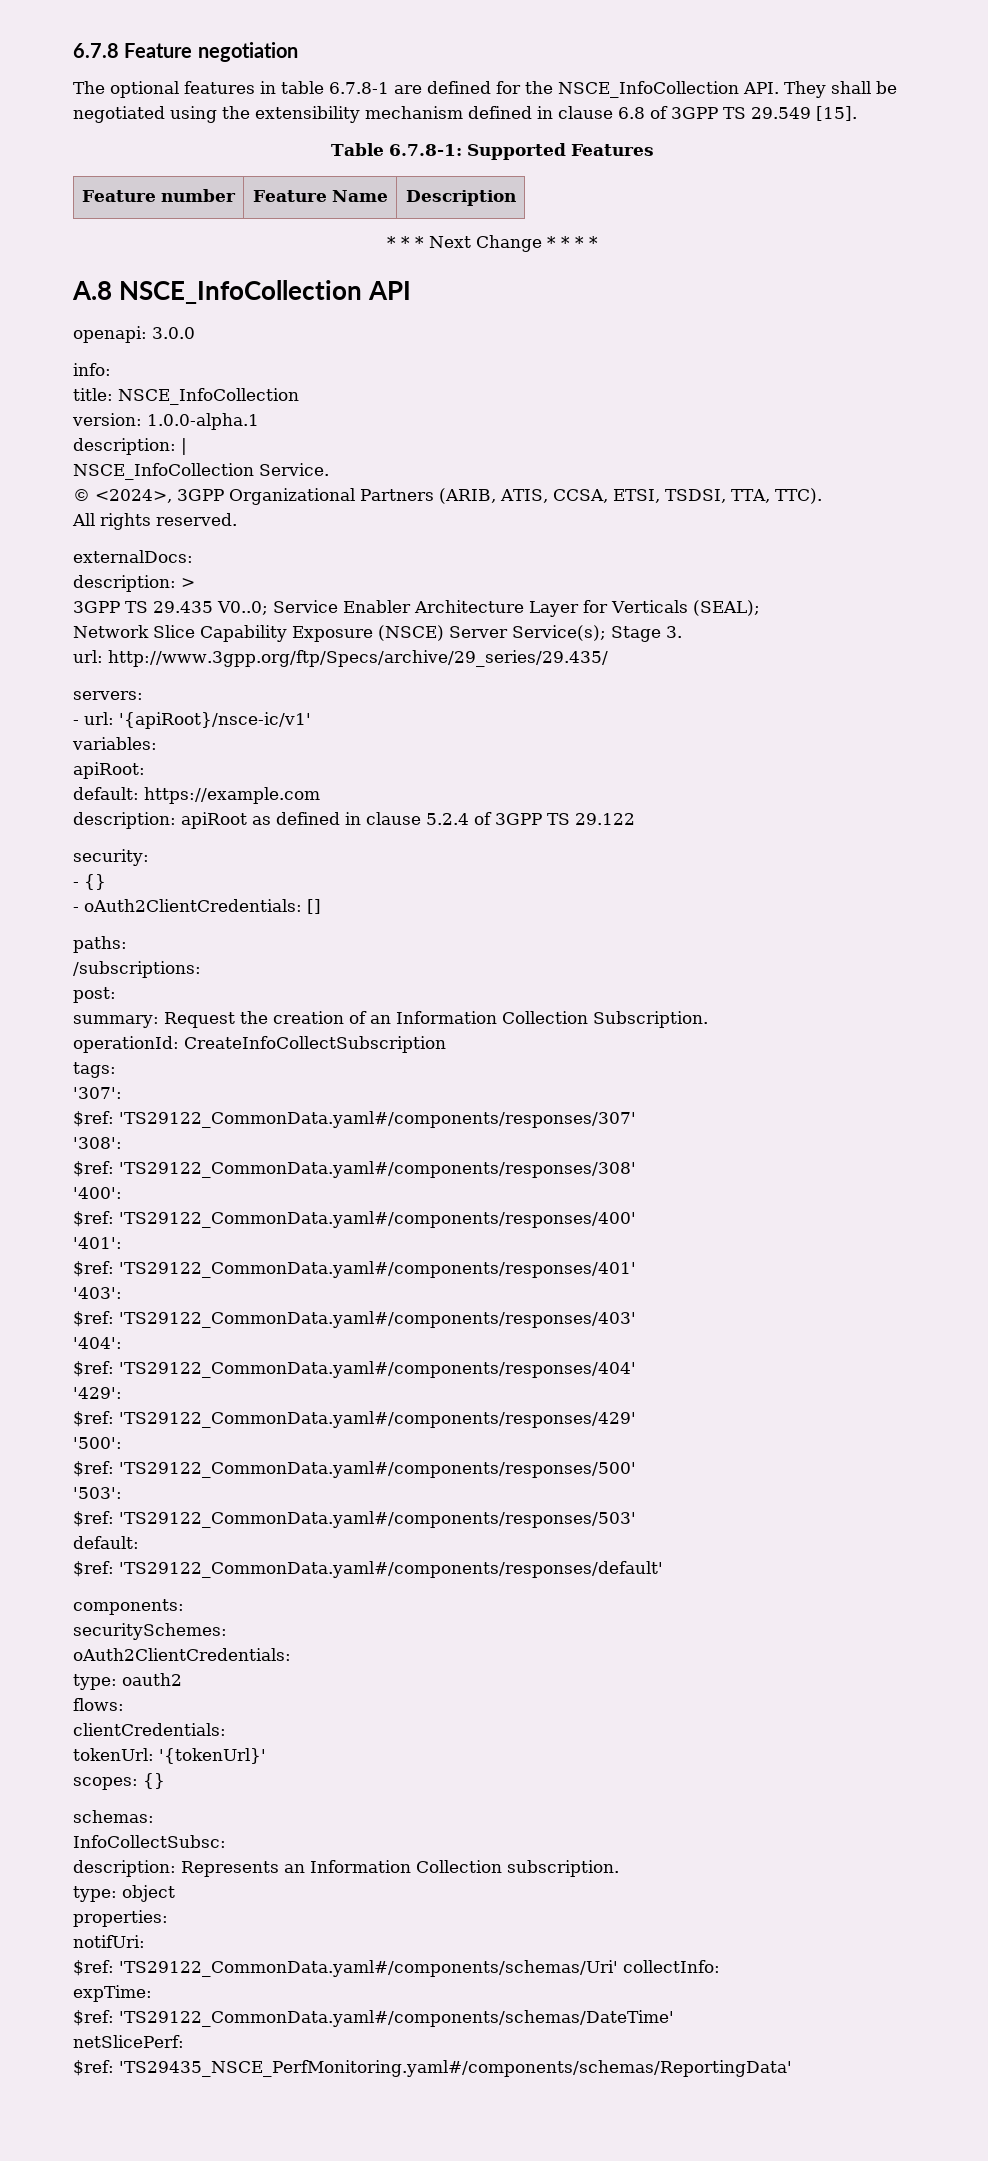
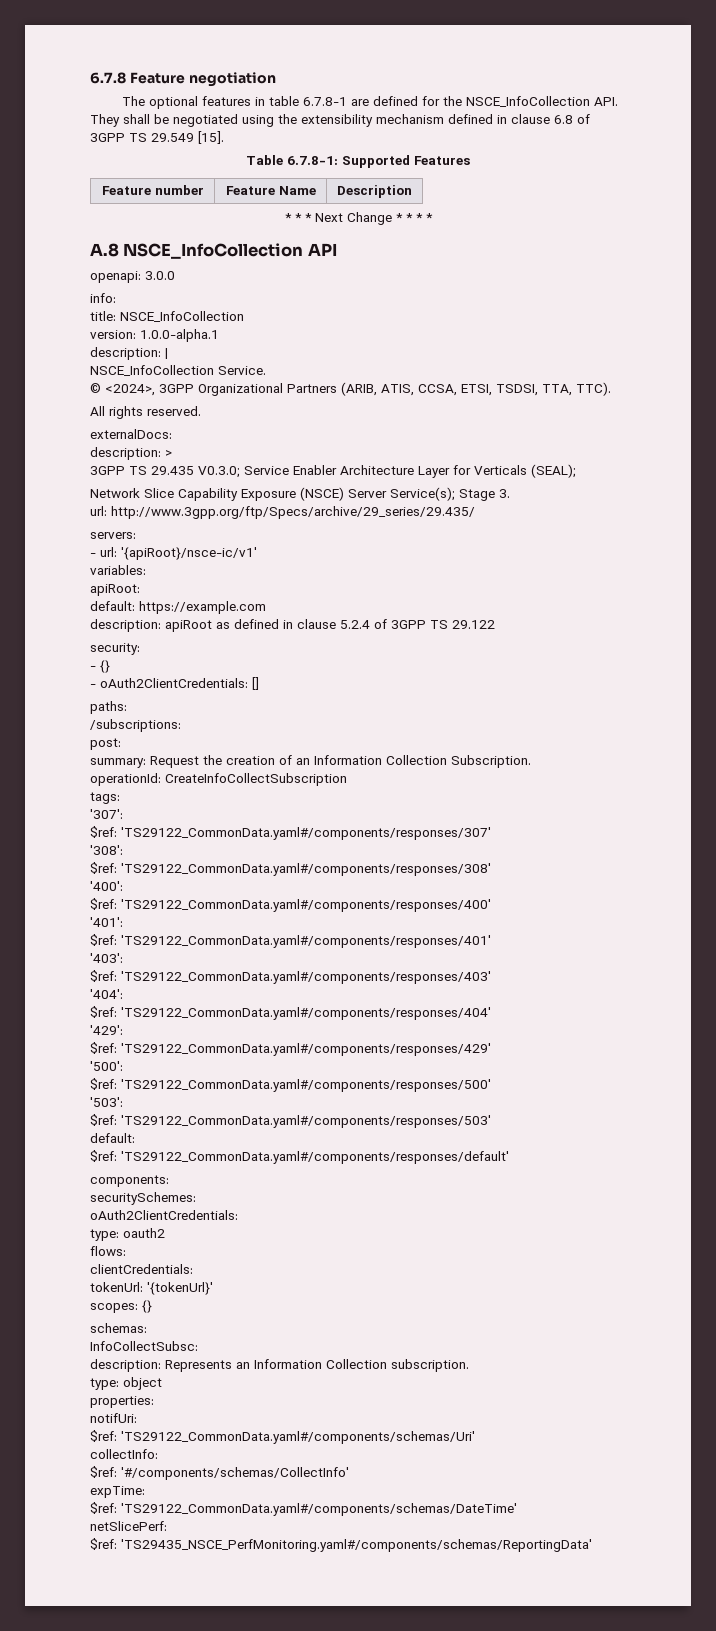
- 3GPP TS 29.435 V0..0; Service Enabler Architecture Layer for Verticals (SEAL);
+ 3GPP TS 29.435 V0.3.0; Service Enabler Architecture Layer for Verticals (SEAL);
- $ref: 'TS29122_CommonData.yaml#/components/schemas/Uri' collectInfo:
+ $ref: 'TS29122_CommonData.yaml#/components/schemas/Uri'
+ collectInfo:
+ $ref: '#/components/schemas/CollectInfo'

